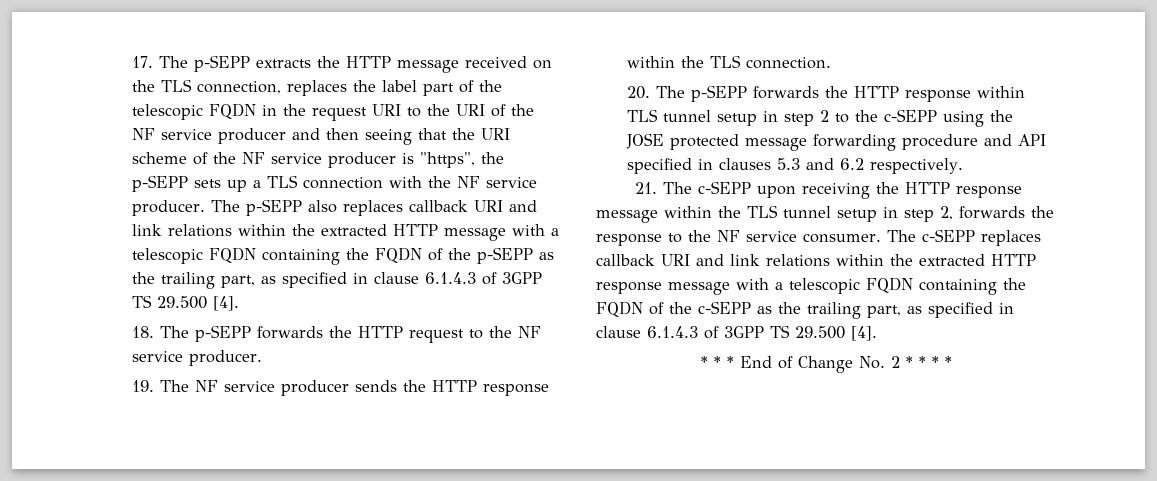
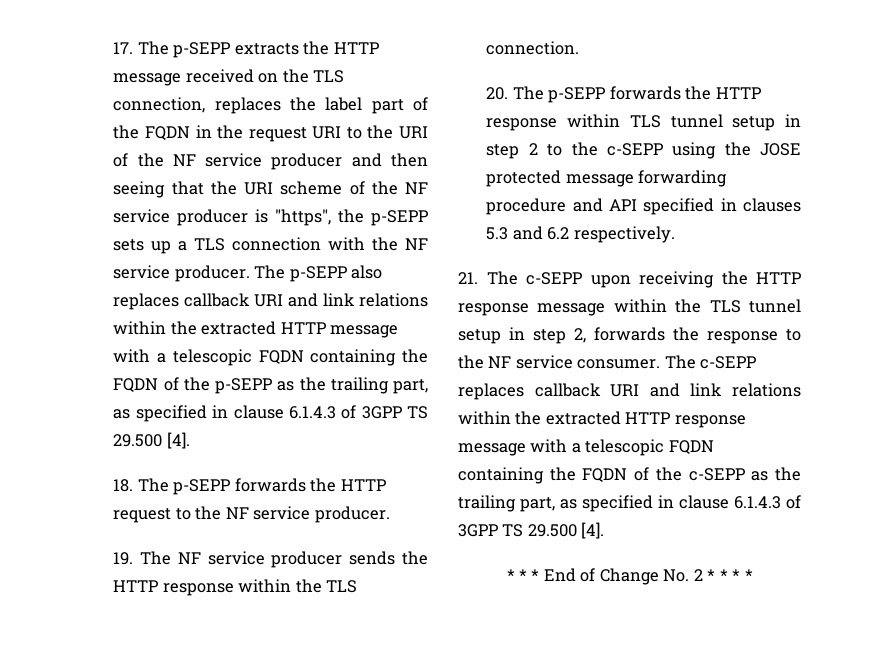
- 17. The p-SEPP extracts the HTTP message received on the TLS connection, replaces the label part of the telescopic FQDN in the request URI to the URI of the NF service producer and then seeing that the URI scheme of the NF service producer is "https", the p-SEPP sets up a TLS connection with the NF service producer.
+ 17. The p-SEPP extracts the HTTP message received on the TLS connection, replaces the label part of the FQDN in the request URI to the URI of the NF service producer and then seeing that the URI scheme of the NF service producer is "https", the p-SEPP sets up a TLS connection with the NF service producer.

